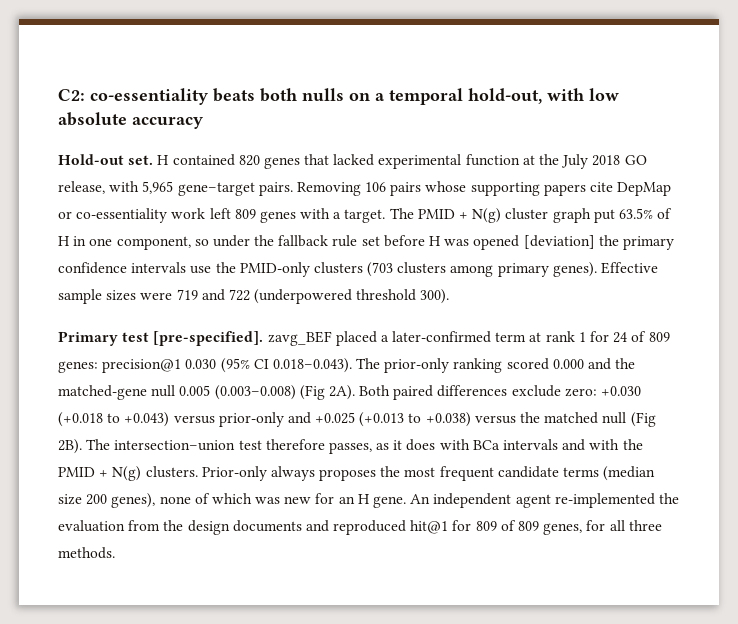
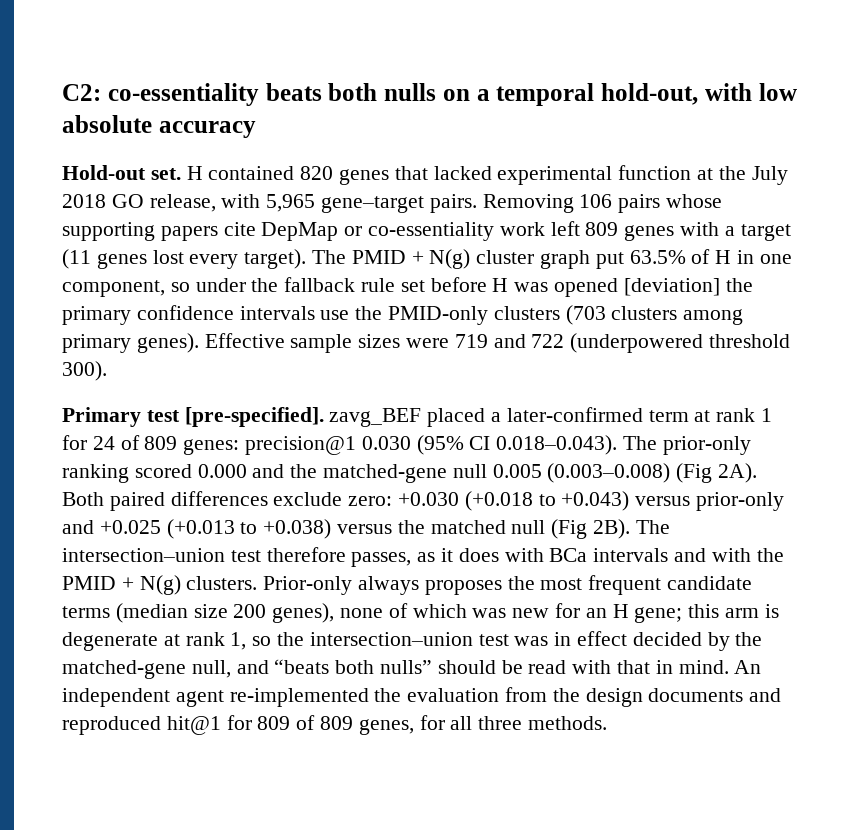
- Removing 106 pairs whose supporting papers cite DepMap or co-essentiality work left 809 genes with a target.
+ Removing 106 pairs whose supporting papers cite DepMap or co-essentiality work left 809 genes with a target (11 genes lost every target).
- Prior-only always proposes the most frequent candidate terms (median size 200 genes), none of which was new for an H gene.
+ Prior-only always proposes the most frequent candidate terms (median size 200 genes), none of which was new for an H gene; this arm is degenerate at rank 1, so the intersection–union test was in effect decided by the matched-gene null, and “beats both nulls” should be read with that in mind.

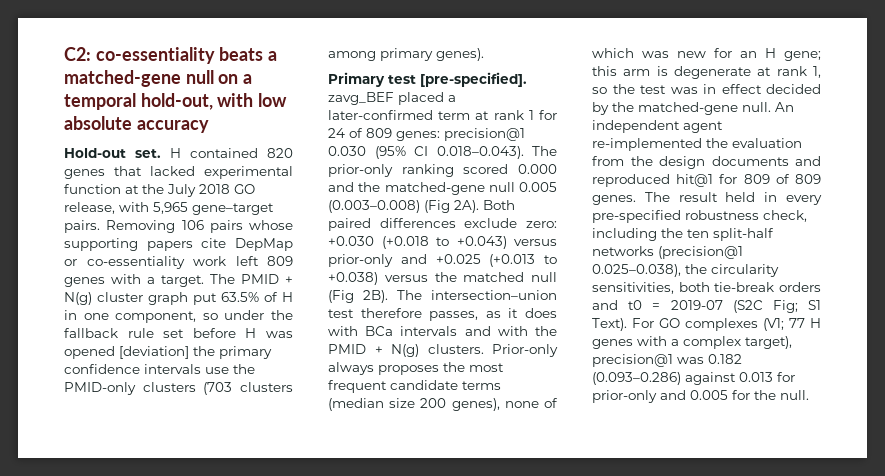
- C2: co-essentiality beats both nulls on a temporal hold-out, with low absolute accuracy
+ C2: co-essentiality beats a matched-gene null on a temporal hold-out, with low absolute accuracy
- Removing 106 pairs whose supporting papers cite DepMap or co-essentiality work left 809 genes with a target (11 genes lost every target).
+ Removing 106 pairs whose supporting papers cite DepMap or co-essentiality work left 809 genes with a target.
- Effective sample sizes were 719 and 722 (underpowered threshold 300).
- Prior-only always proposes the most frequent candidate terms (median size 200 genes), none of which was new for an H gene; this arm is degenerate at rank 1, so the intersection–union test was in effect decided by the matched-gene null, and “beats both nulls” should be read with that in mind.
+ Prior-only always proposes the most frequent candidate terms (median size 200 genes), none of which was new for an H gene; this arm is degenerate at rank 1, so the test was in effect decided by the matched-gene null.
- An independent agent re-implemented the evaluation from the design documents and reproduced hit@1 for 809 of 809 genes, for all three methods.
+ An independent agent re-implemented the evaluation from the design documents and reproduced hit@1 for 809 of 809 genes. The result held in every pre-specified robustness check, including the ten split-half networks (precision@1 0.025–0.038), the circularity sensitivities, both tie-break orders and t0 = 2019-07 (S2C Fig; S1 Text). For GO complexes (V1; 77 H genes with a complex target), precision@1 was 0.182 (0.093–0.286) against 0.013 for prior-only and 0.005 for the null.

